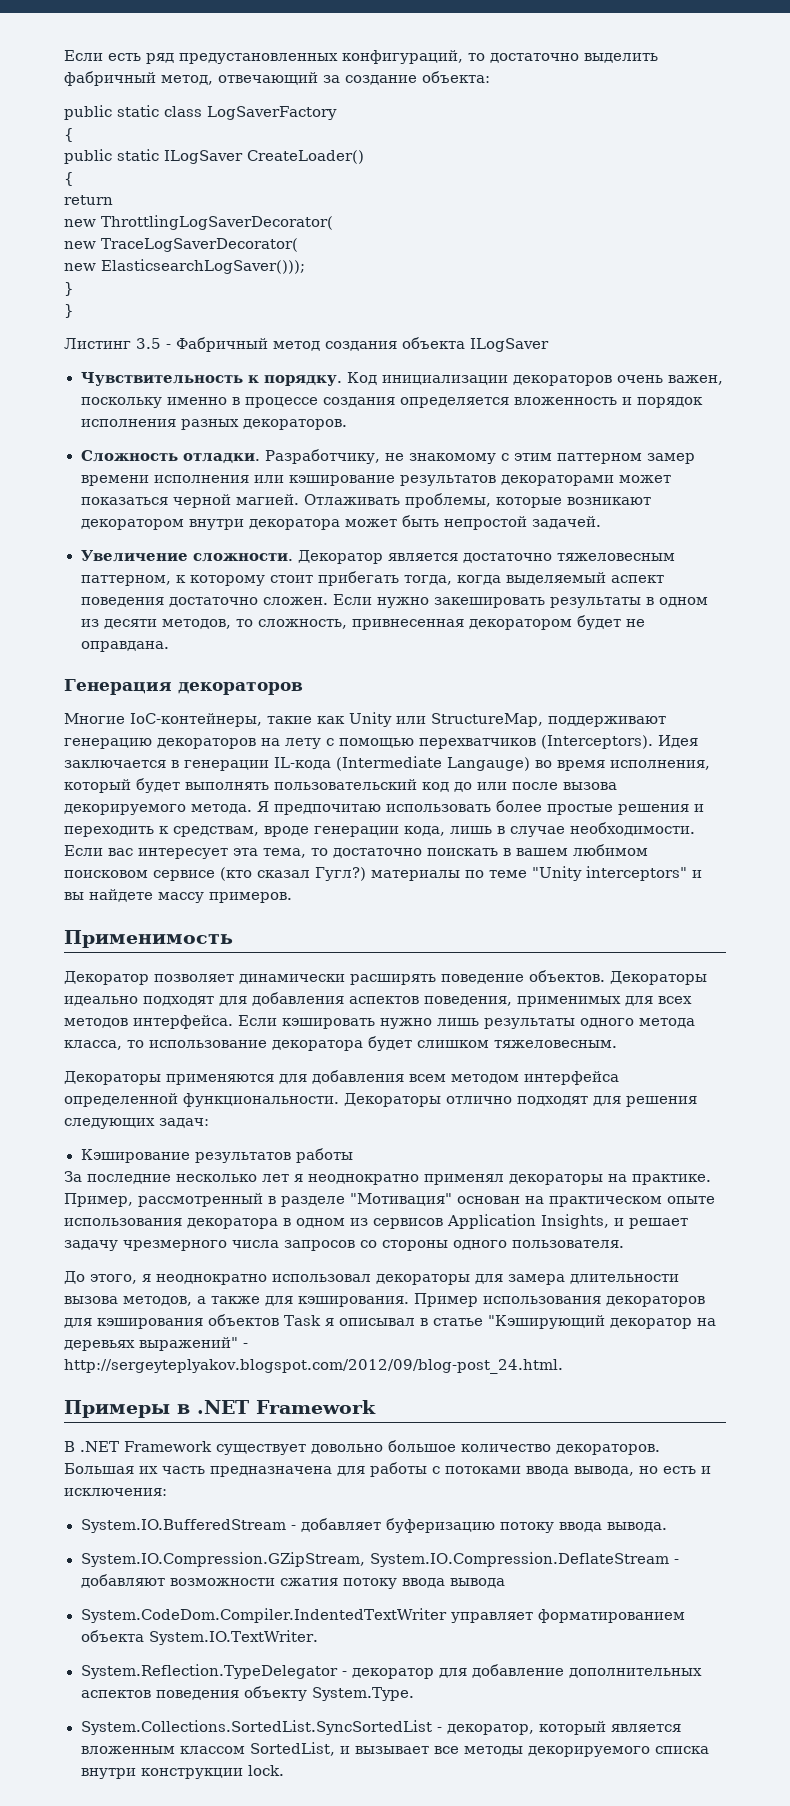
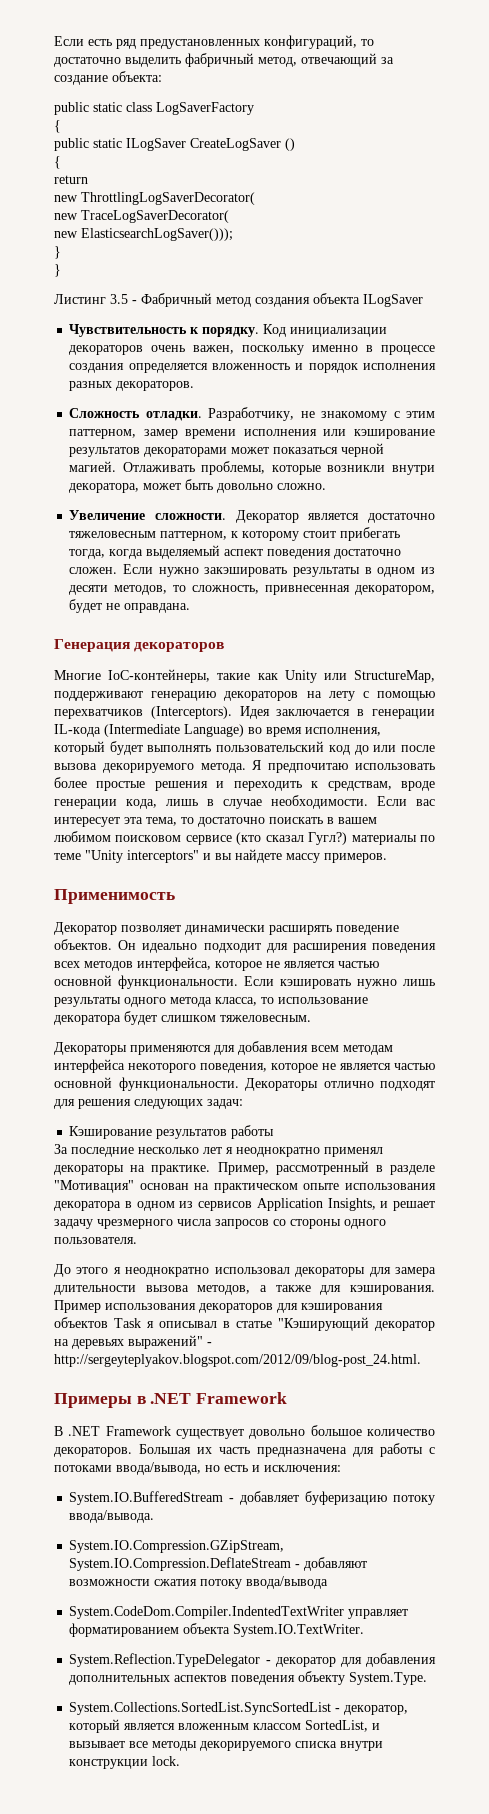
- public static ILogSaver CreateLoader()
+ public static ILogSaver CreateLogSaver ()
- Разработчику, не знакомому с этим паттерном замер времени исполнения или кэширование результатов декораторами может показаться черной магией.
+ Разработчику, не знакомому с этим паттерном, замер времени исполнения или кэширование результатов декораторами может показаться черной магией.
- Отлаживать проблемы, которые возникают декоратором внутри декоратора может быть непростой задачей.
+ Отлаживать проблемы, которые возникли внутри декоратора, может быть довольно сложно.
- Если нужно закешировать результаты в одном из десяти методов, то сложность, привнесенная декоратором будет не оправдана.
+ Если нужно закэшировать результаты в одном из десяти методов, то сложность, привнесенная декоратором, будет не оправдана.
- Идея заключается в генерации IL-кода (Intermediate Langauge) во время исполнения, который будет выполнять пользовательский код до или после вызова декорируемого метода.
+ Идея заключается в генерации IL-кода (Intermediate Language) во время исполнения, который будет выполнять пользовательский код до или после вызова декорируемого метода.
- Декораторы идеально подходят для добавления аспектов поведения, применимых для всех методов интерфейса.
+ Он идеально подходит для расширения поведения всех методов интерфейса, которое не является частью основной функциональности.
- Декораторы применяются для добавления всем методом интерфейса определенной функциональности.
+ Декораторы применяются для добавления всем методам интерфейса некоторого поведения, которое не является частью основной функциональности.
- До этого, я неоднократно использовал декораторы для замера длительности вызова методов, а также для кэширования.
+ До этого я неоднократно использовал декораторы для замера длительности вызова методов, а также для кэширования.
- Большая их часть предназначена для работы с потоками ввода вывода, но есть и исключения:
+ Большая их часть предназначена для работы с потоками ввода/вывода, но есть и исключения:
- System.IO.BufferedStream - добавляет буферизацию потоку ввода вывода.
+ System.IO.BufferedStream - добавляет буферизацию потоку ввода/вывода.
- System.IO.Compression.GZipStream, System.IO.Compression.DeflateStream - добавляют возможности сжатия потоку ввода вывода
+ System.IO.Compression.GZipStream, System.IO.Compression.DeflateStream - добавляют возможности сжатия потоку ввода/вывода
- System.Reflection.TypeDelegator - декоратор для добавление дополнительных аспектов поведения объекту System.Type.
+ System.Reflection.TypeDelegator - декоратор для добавления дополнительных аспектов поведения объекту System.Type.

